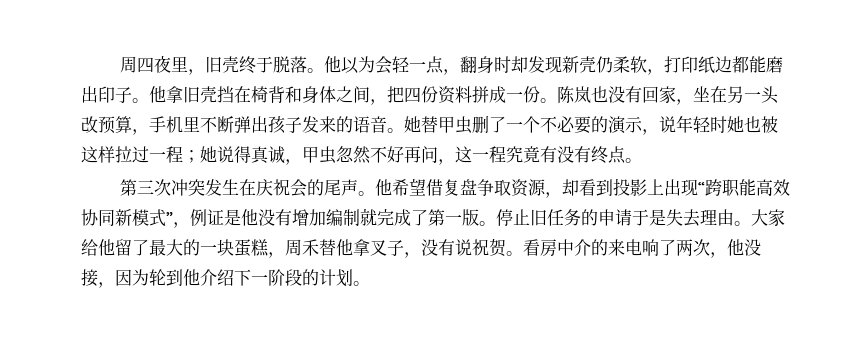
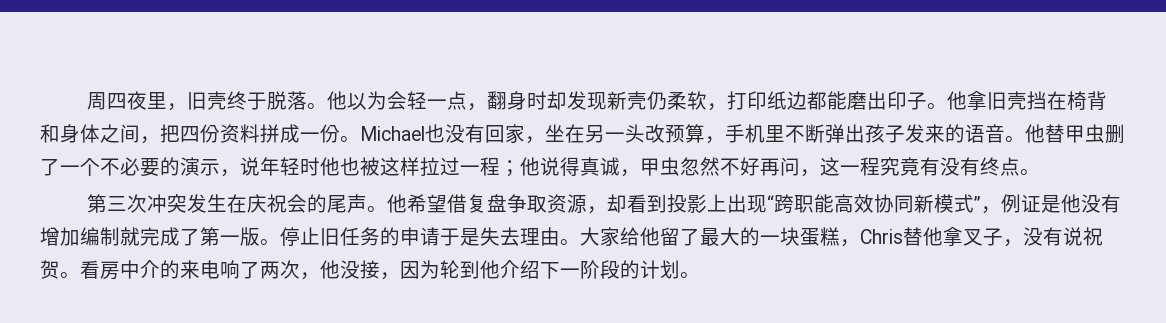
- 陈岚也没有回家，坐在另一头改预算，手机里不断弹出孩子发来的语音。
+ Michael也没有回家，坐在另一头改预算，手机里不断弹出孩子发来的语音。
- 她替甲虫删了一个不必要的演示，说年轻时她也被这样拉过一程；她说得真诚，甲虫忽然不好再问，这一程究竟有没有终点。
+ 他替甲虫删了一个不必要的演示，说年轻时他也被这样拉过一程；他说得真诚，甲虫忽然不好再问，这一程究竟有没有终点。
- 大家给他留了最大的一块蛋糕，周禾替他拿叉子，没有说祝贺。
+ 大家给他留了最大的一块蛋糕，Chris替他拿叉子，没有说祝贺。

